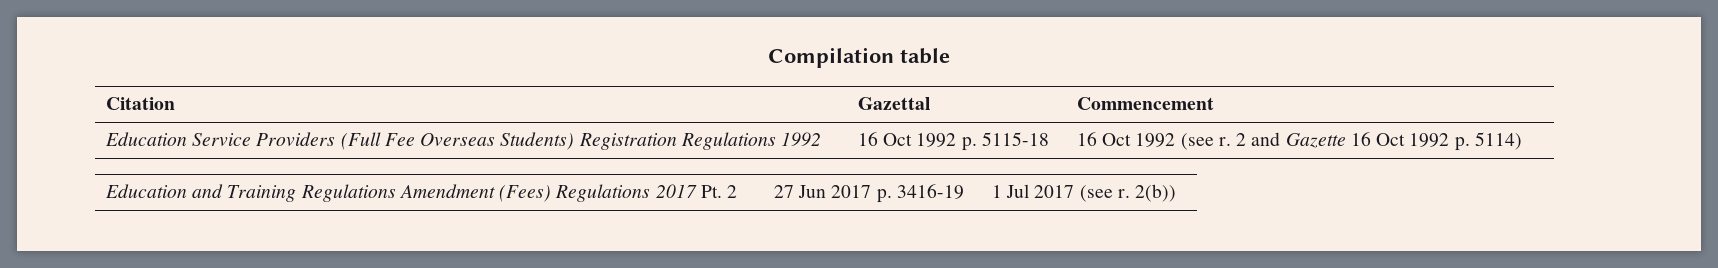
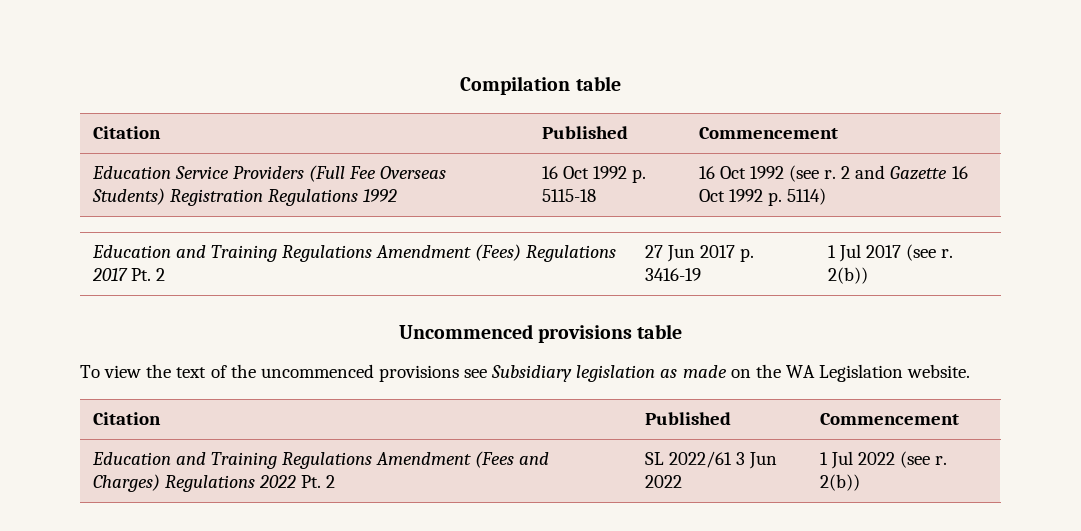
  Compilation table
- Citation | Gazettal | Commencement
+ Citation | Published | Commencement
+ Uncommenced provisions table
+ To view the text of the uncommenced provisions see Subsidiary legislation as made on the WA Legislation website.
+ Citation | Published | Commencement
+ Education and Training Regulations Amendment (Fees and Charges) Regulations 2022 Pt. 2 | SL 2022/61 3 Jun 2022 | 1 Jul 2022 (see r. 2(b))

